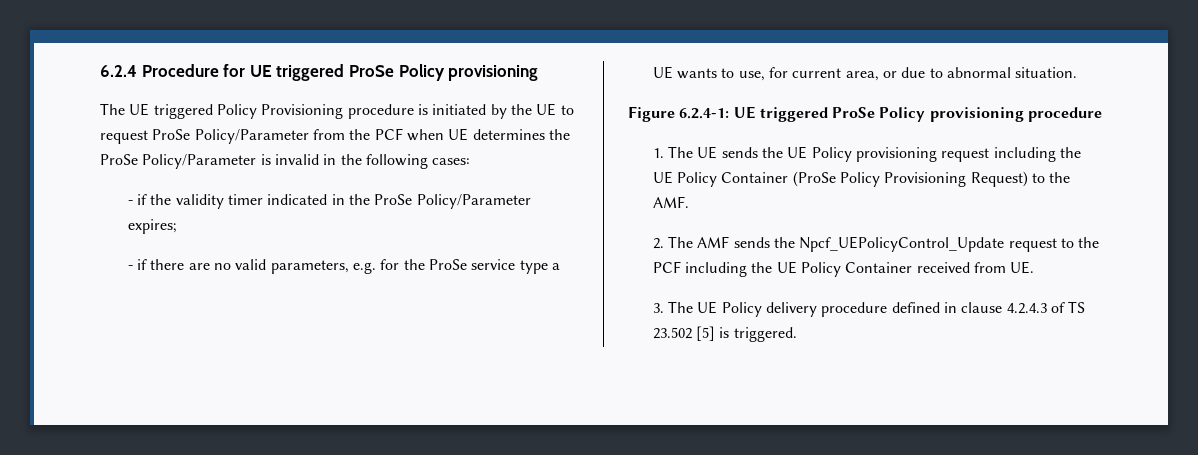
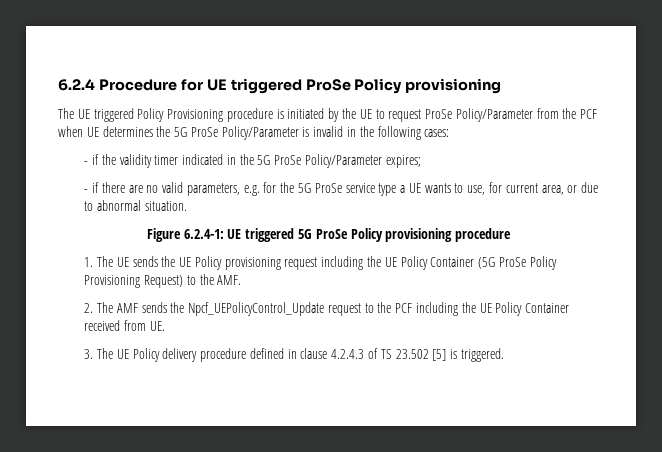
- The UE triggered Policy Provisioning procedure is initiated by the UE to request ProSe Policy/Parameter from the PCF when UE determines the ProSe Policy/Parameter is invalid in the following cases:
+ The UE triggered Policy Provisioning procedure is initiated by the UE to request ProSe Policy/Parameter from the PCF when UE determines the 5G ProSe Policy/Parameter is invalid in the following cases:
- - if the validity timer indicated in the ProSe Policy/Parameter expires;
+ - if the validity timer indicated in the 5G ProSe Policy/Parameter expires;
- - if there are no valid parameters, e.g. for the ProSe service type a UE wants to use, for current area, or due to abnormal situation.
+ - if there are no valid parameters, e.g. for the 5G ProSe service type a UE wants to use, for current area, or due to abnormal situation.
- Figure 6.2.4-1: UE triggered ProSe Policy provisioning procedure
+ Figure 6.2.4-1: UE triggered 5G ProSe Policy provisioning procedure
- 1. The UE sends the UE Policy provisioning request including the UE Policy Container (ProSe Policy Provisioning Request) to the AMF.
+ 1. The UE sends the UE Policy provisioning request including the UE Policy Container (5G ProSe Policy Provisioning Request) to the AMF.

